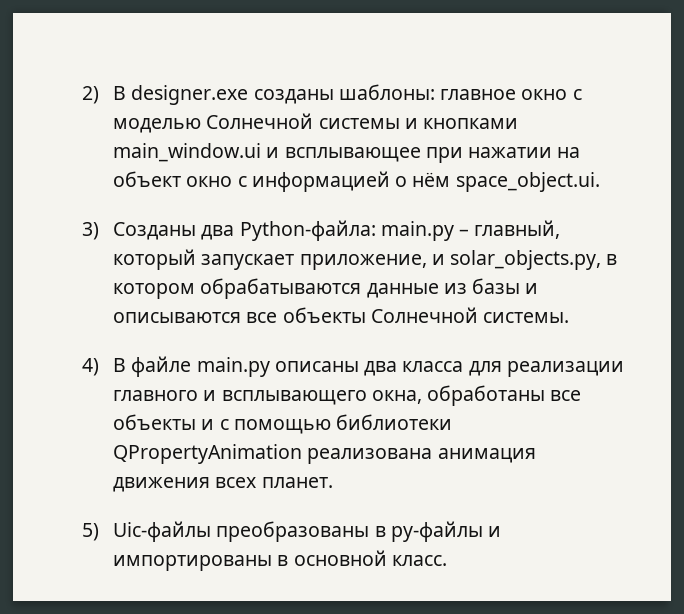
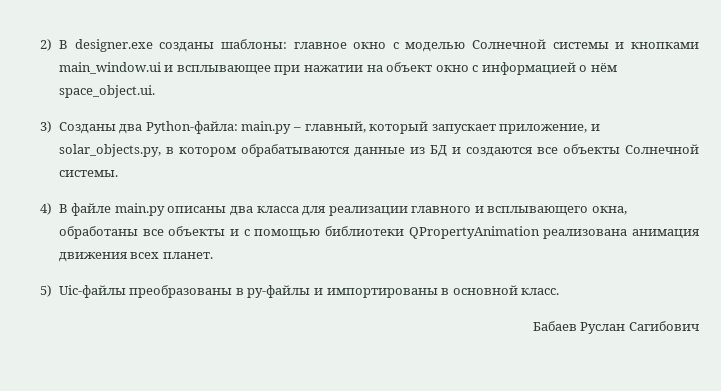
- 3) Созданы два Python-файла: main.py – главный, который запускает приложение, и solar_objects.py, в котором обрабатываются данные из базы и описываются все объекты Солнечной системы.
+ 3) Созданы два Python-файла: main.py – главный, который запускает приложение, и solar_objects.py, в котором обрабатываются данные из БД и создаются все объекты Солнечной системы.
+ Бабаев Руслан Сагибович

